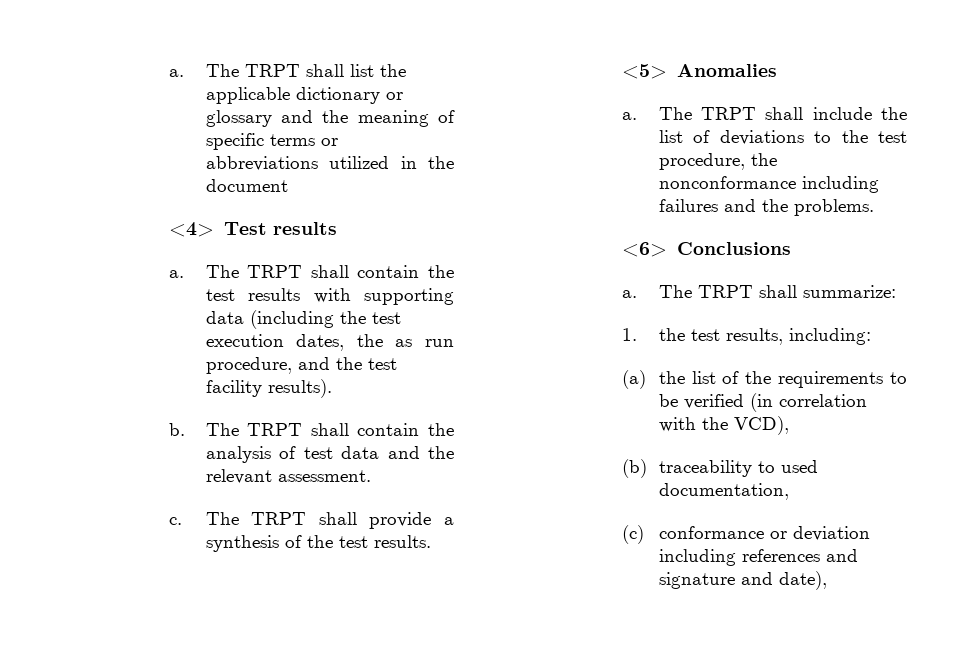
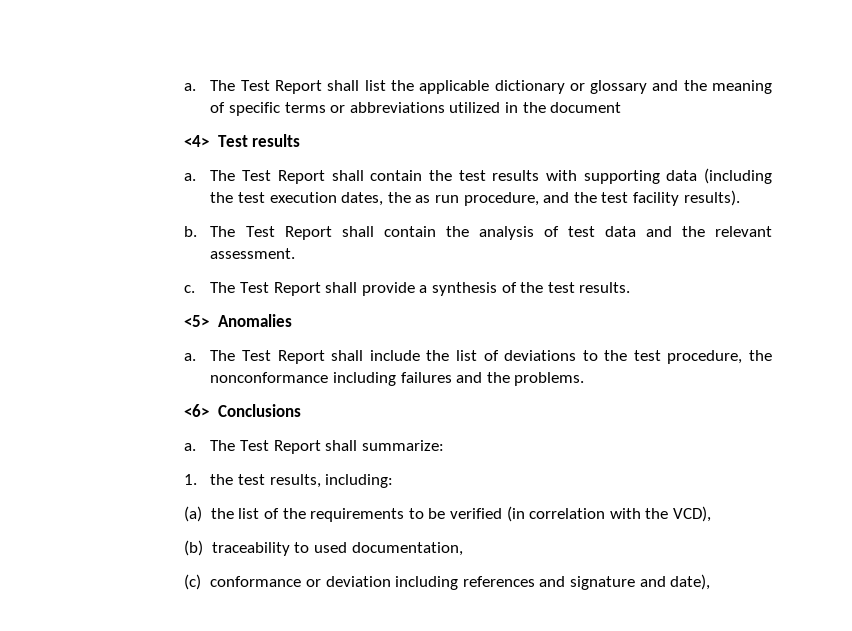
- a. The TRPT shall list the applicable dictionary or glossary and the meaning of specific terms or abbreviations utilized in the document
+ a. The Test Report shall list the applicable dictionary or glossary and the meaning of specific terms or abbreviations utilized in the document
- The TRPT shall contain the test results with supporting data (including the test execution dates, the as run procedure, and the test facility results).
+ The Test Report shall contain the test results with supporting data (including the test execution dates, the as run procedure, and the test facility results).
- The TRPT shall contain the analysis of test data and the relevant assessment.
+ The Test Report shall contain the analysis of test data and the relevant assessment.
- The TRPT shall provide a synthesis of the test results.
+ The Test Report shall provide a synthesis of the test results.
- The TRPT shall include the list of deviations to the test procedure, the nonconformance including failures and the problems.
+ The Test Report shall include the list of deviations to the test procedure, the nonconformance including failures and the problems.
- The TRPT shall summarize:
+ The Test Report shall summarize:

